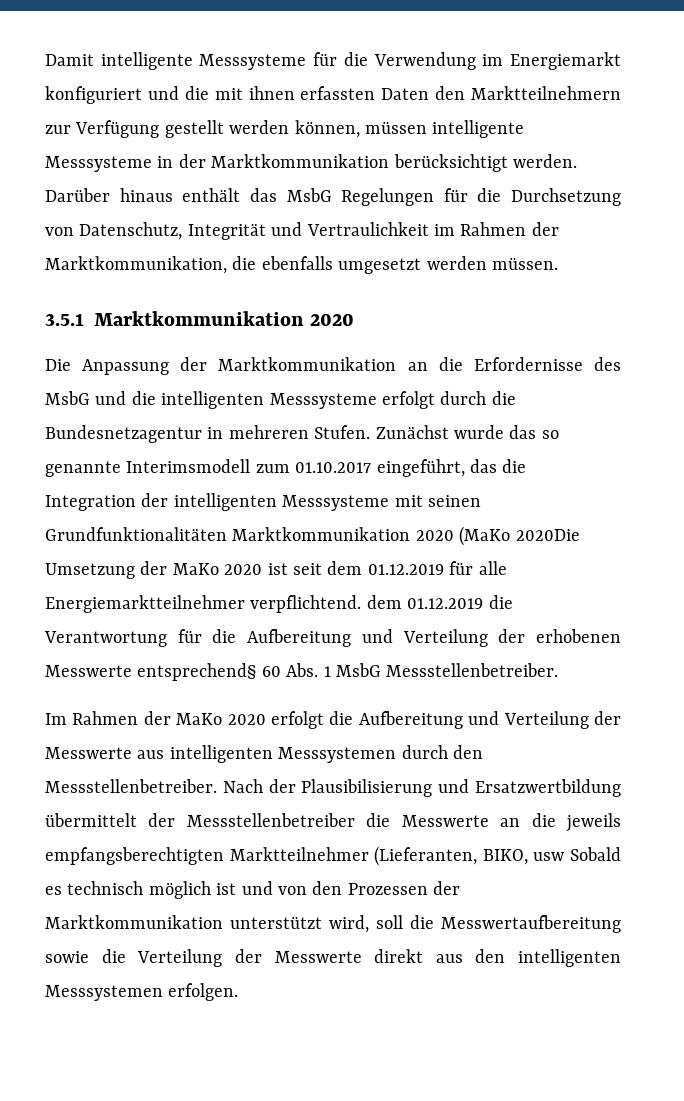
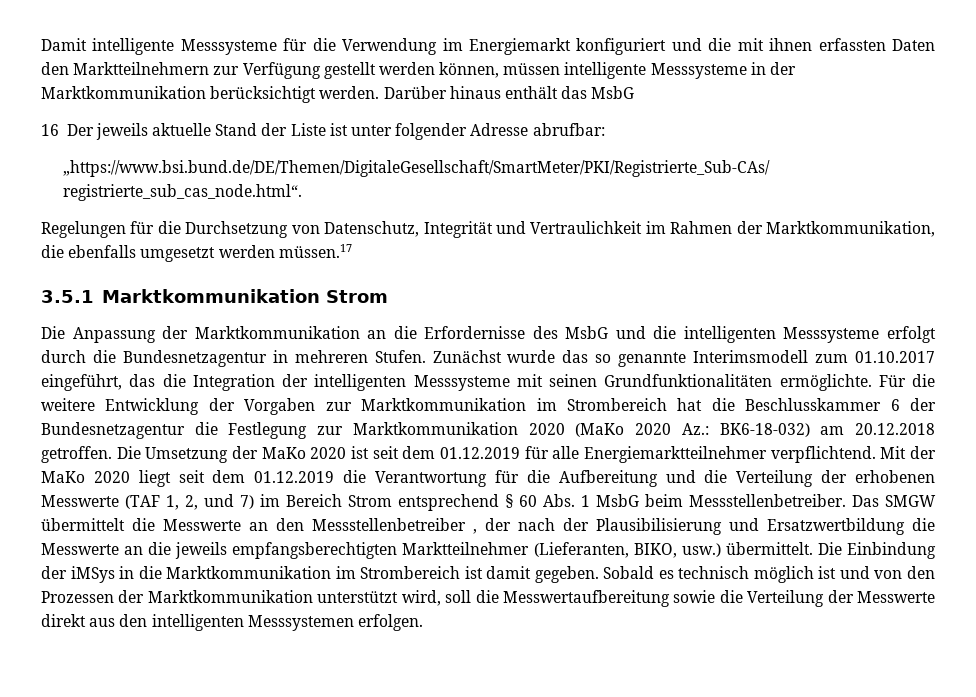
- Darüber hinaus enthält das MsbG Regelungen für die Durchsetzung von Datenschutz, Integrität und Vertraulichkeit im Rahmen der Marktkommunikation, die ebenfalls umgesetzt werden müssen.
+ Darüber hinaus enthält das MsbG
+ 16 Der jeweils aktuelle Stand der Liste ist unter folgender Adresse abrufbar:
+ „https://www.bsi.bund.de/DE/Themen/DigitaleGesellschaft/SmartMeter/PKI/Registrierte_Sub-CAs/ registrierte_sub_cas_node.html“.
+ Regelungen für die Durchsetzung von Datenschutz, Integrität und Vertraulichkeit im Rahmen der Marktkommunikation, die ebenfalls umgesetzt werden müssen.17
- 3.5.1 Marktkommunikation 2020
+ 3.5.1 Marktkommunikation Strom
- Zunächst wurde das so genannte Interimsmodell zum 01.10.2017 eingeführt, das die Integration der intelligenten Messsysteme mit seinen Grundfunktionalitäten Marktkommunikation 2020 (MaKo 2020Die Umsetzung der MaKo 2020 ist seit dem 01.12.2019 für alle Energiemarktteilnehmer verpflichtend. dem 01.12.2019 die Verantwortung für die Aufbereitung und Verteilung der erhobenen Messwerte entsprechend§ 60 Abs. 1 MsbG Messstellenbetreiber.
- Im Rahmen der MaKo 2020 erfolgt die Aufbereitung und Verteilung der Messwerte aus intelligenten Messsystemen durch den Messstellenbetreiber. Nach der Plausibilisierung und Ersatzwertbildung übermittelt der Messstellenbetreiber die Messwerte an die jeweils empfangsberechtigten Marktteilnehmer (Lieferanten, BIKO, usw Sobald es technisch möglich ist und von den Prozessen der Marktkommunikation unterstützt wird, soll die Messwertaufbereitung sowie die Verteilung der Messwerte direkt aus den intelligenten Messsystemen erfolgen.
+ Zunächst wurde das so genannte Interimsmodell zum 01.10.2017 eingeführt, das die Integration der intelligenten Messsysteme mit seinen Grundfunktionalitäten ermöglichte. Für die weitere Entwicklung der Vorgaben zur Marktkommunikation im Strombereich hat die Beschlusskammer 6 der Bundesnetzagentur die Festlegung zur Marktkommunikation 2020 (MaKo 2020 Az.: BK6-18-032) am 20.12.2018 getroffen. Die Umsetzung der MaKo 2020 ist seit dem 01.12.2019 für alle Energiemarktteilnehmer verpflichtend. Mit der MaKo 2020 liegt seit dem 01.12.2019 die Verantwortung für die Aufbereitung und die Verteilung der erhobenen Messwerte (TAF 1, 2, und 7) im Bereich Strom entsprechend § 60 Abs. 1 MsbG beim Messstellenbetreiber. Das SMGW übermittelt die Messwerte an den Messstellenbetreiber , der nach der Plausibilisierung und Ersatzwertbildung die Messwerte an die jeweils empfangsberechtigten Marktteilnehmer (Lieferanten, BIKO, usw.) übermittelt. Die Einbindung der iMSys in die Marktkommunikation im Strombereich ist damit gegeben. Sobald es technisch möglich ist und von den Prozessen der Marktkommunikation unterstützt wird, soll die Messwertaufbereitung sowie die Verteilung der Messwerte direkt aus den intelligenten Messsystemen erfolgen.

